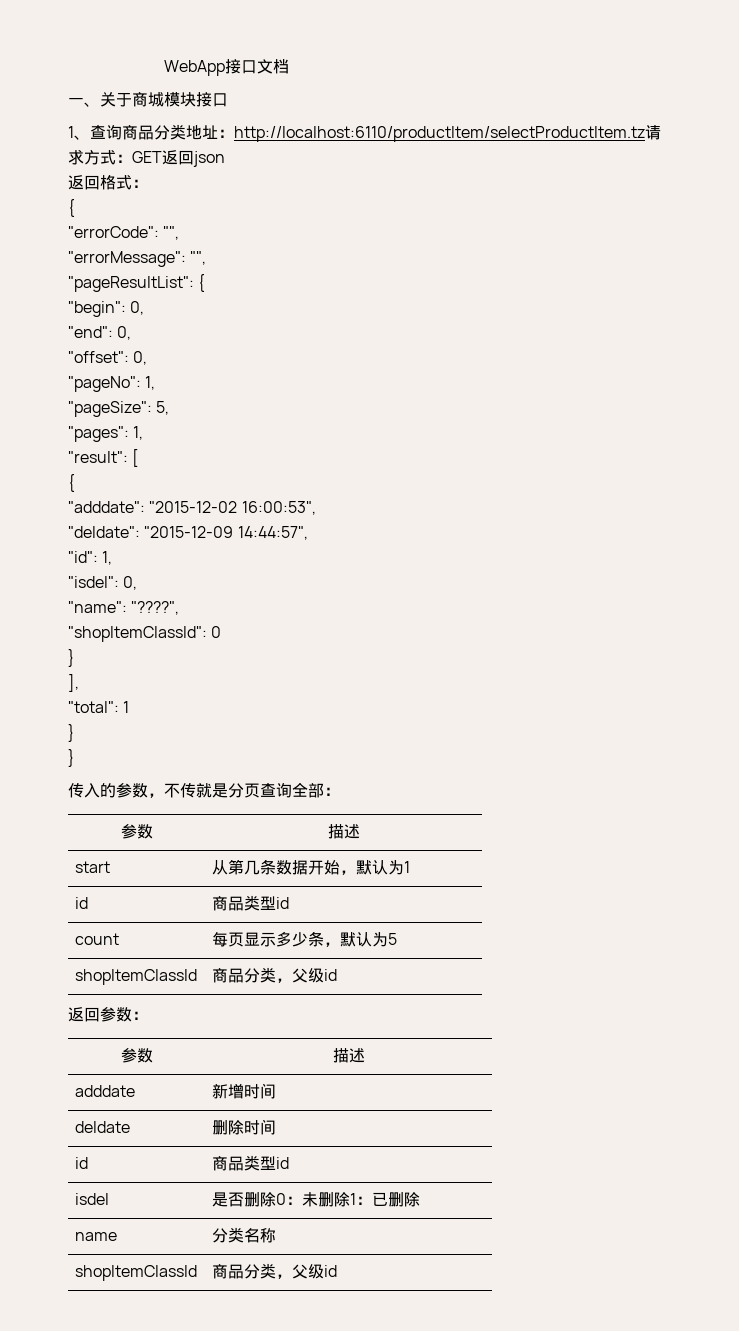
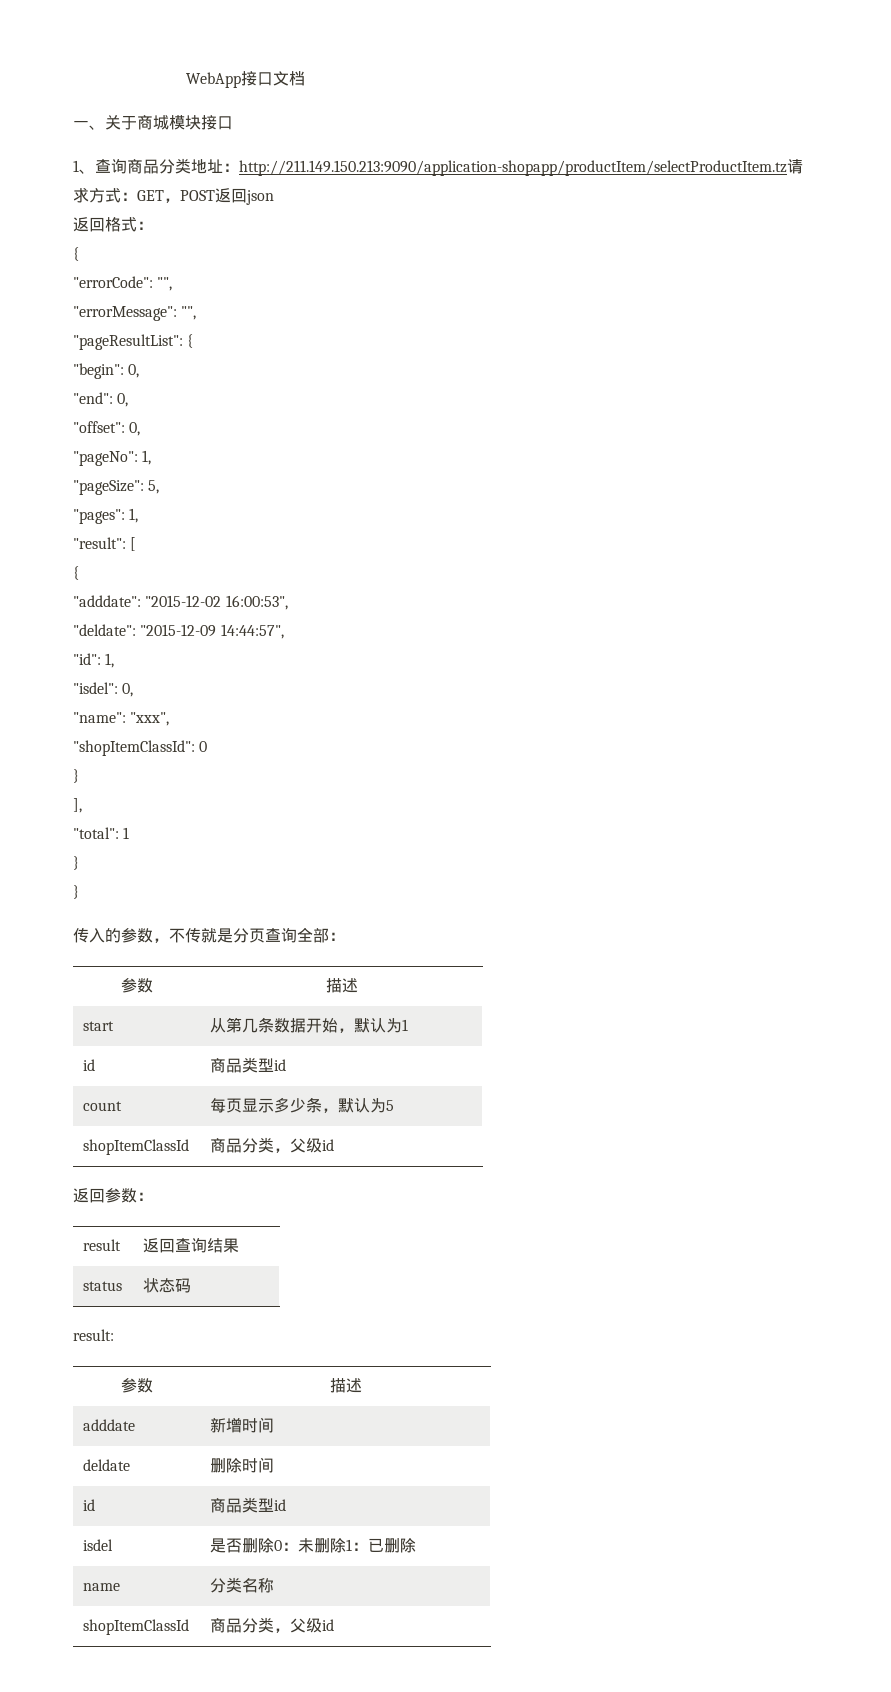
- 1、查询商品分类地址：http://localhost:6110/productItem/selectProductItem.tz请求方式：GET返回json
+ 1、查询商品分类地址：http://211.149.150.213:9090/application-shopapp/productItem/selectProductItem.tz请求方式：GET，POST返回json
- "name": "????",
+ "name": "xxx",
+ result | 返回查询结果
+ status | 状态码
+ result:

